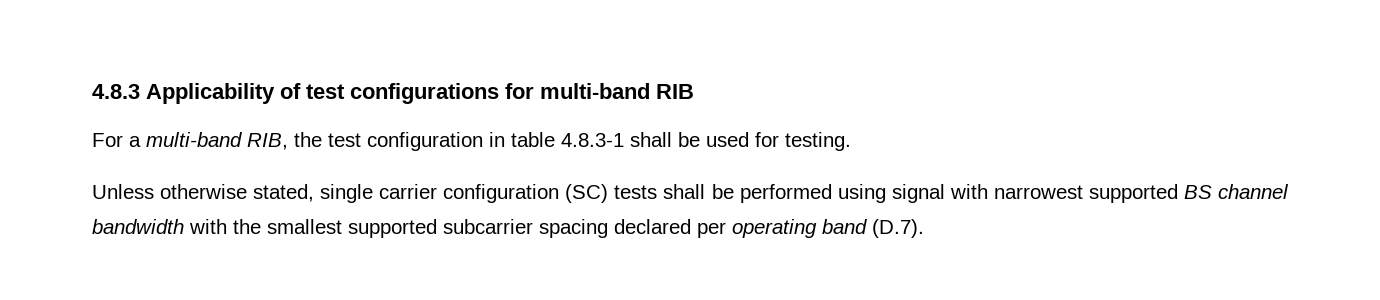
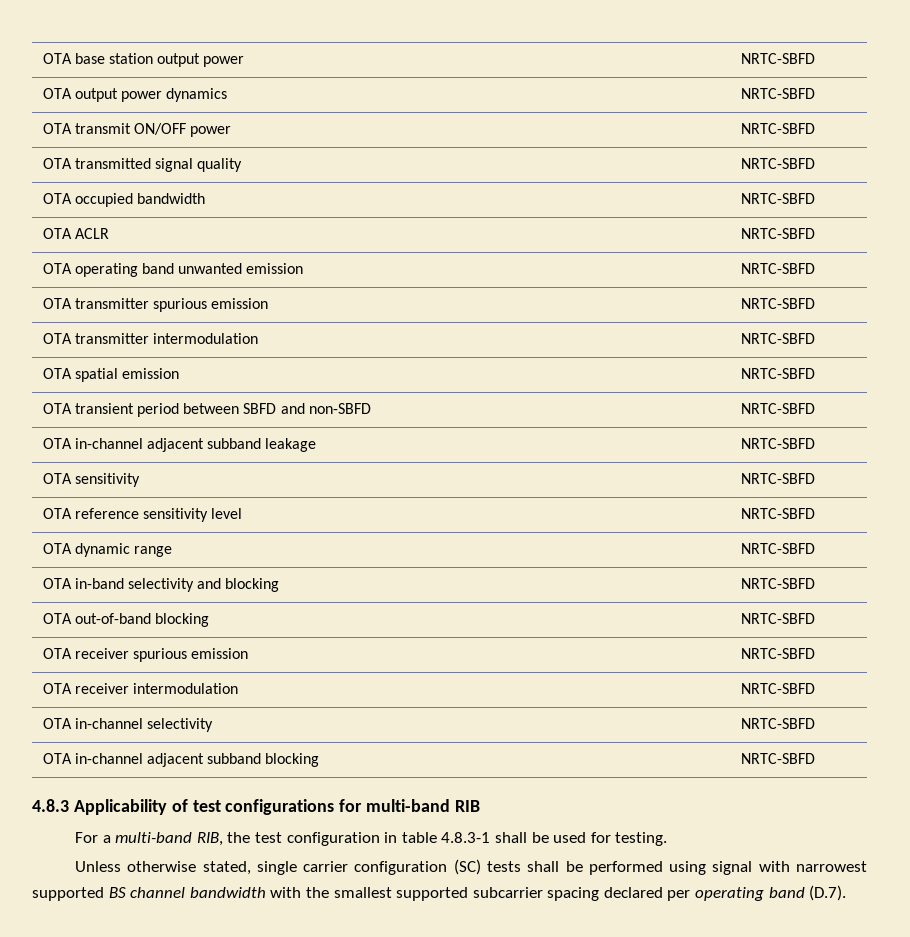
+ OTA base station output power | NRTC-SBFD
+ OTA output power dynamics | NRTC-SBFD
+ OTA transmit ON/OFF power | NRTC-SBFD
+ OTA transmitted signal quality | NRTC-SBFD
+ OTA occupied bandwidth | NRTC-SBFD
+ OTA ACLR | NRTC-SBFD
+ OTA operating band unwanted emission | NRTC-SBFD
+ OTA transmitter spurious emission | NRTC-SBFD
+ OTA transmitter intermodulation | NRTC-SBFD
+ OTA spatial emission | NRTC-SBFD
+ OTA transient period between SBFD and non-SBFD | NRTC-SBFD
+ OTA in-channel adjacent subband leakage | NRTC-SBFD
+ OTA sensitivity | NRTC-SBFD
+ OTA reference sensitivity level | NRTC-SBFD
+ OTA dynamic range | NRTC-SBFD
+ OTA in-band selectivity and blocking | NRTC-SBFD
+ OTA out-of-band blocking | NRTC-SBFD
+ OTA receiver spurious emission | NRTC-SBFD
+ OTA receiver intermodulation | NRTC-SBFD
+ OTA in-channel selectivity | NRTC-SBFD
+ OTA in-channel adjacent subband blocking | NRTC-SBFD

